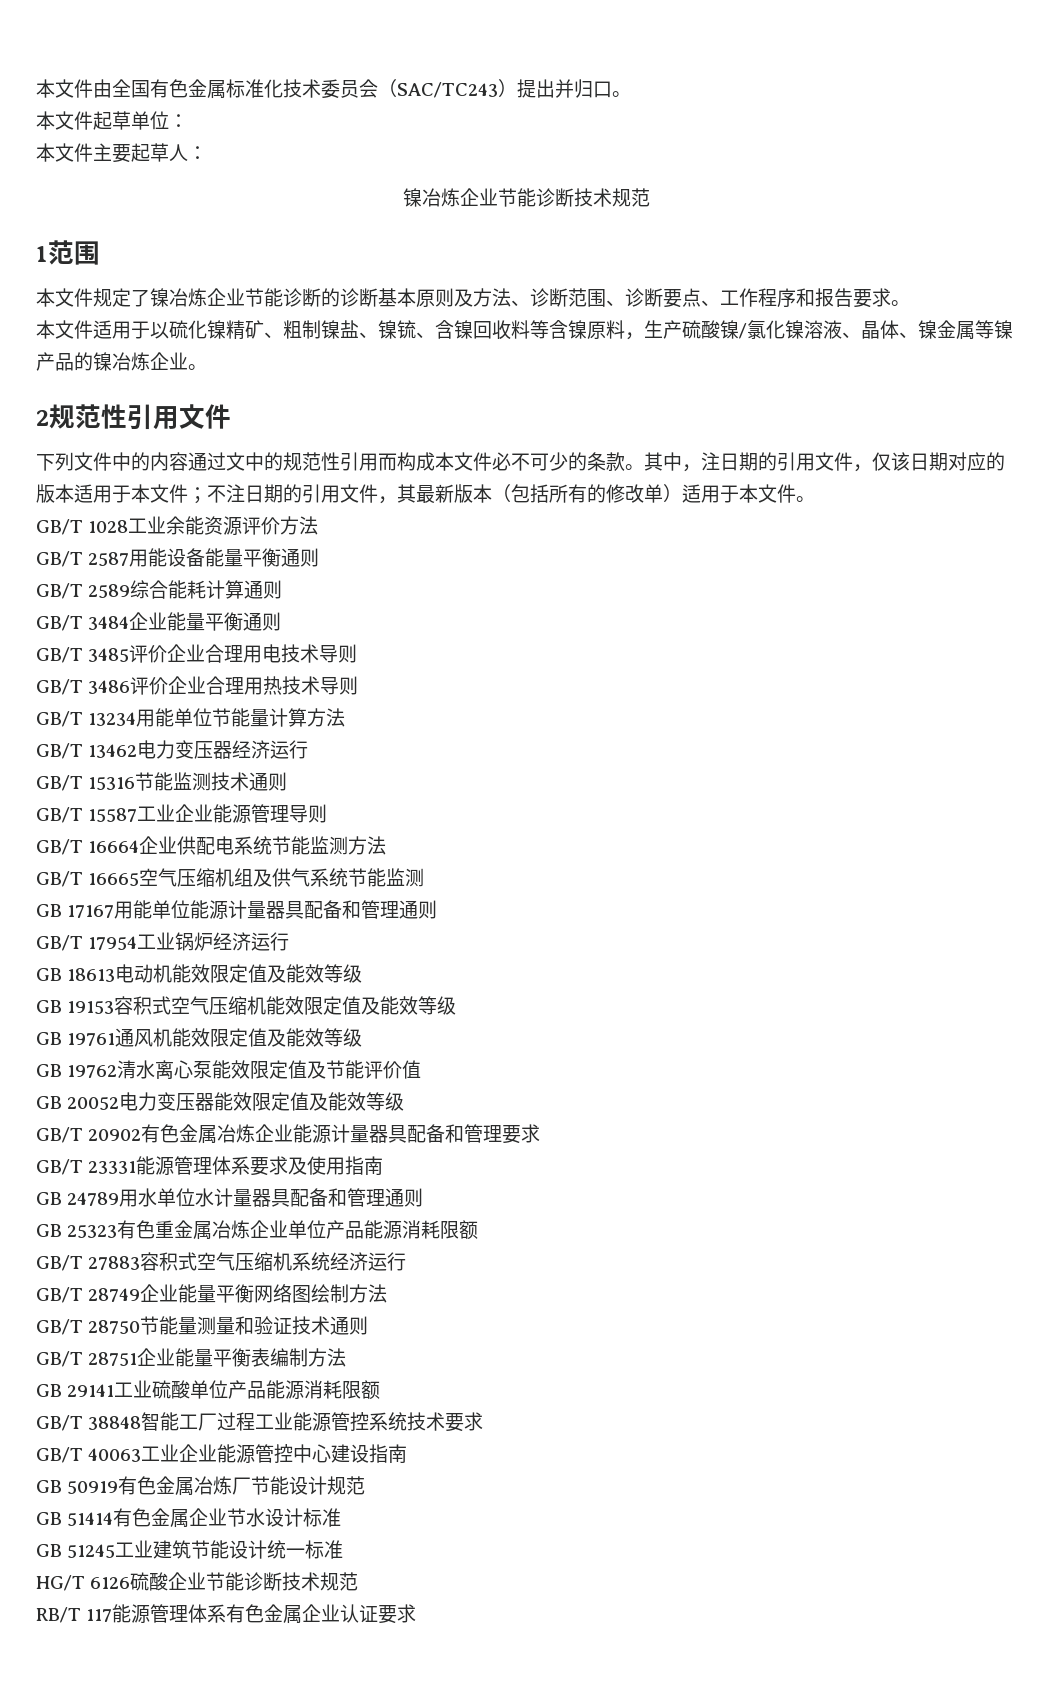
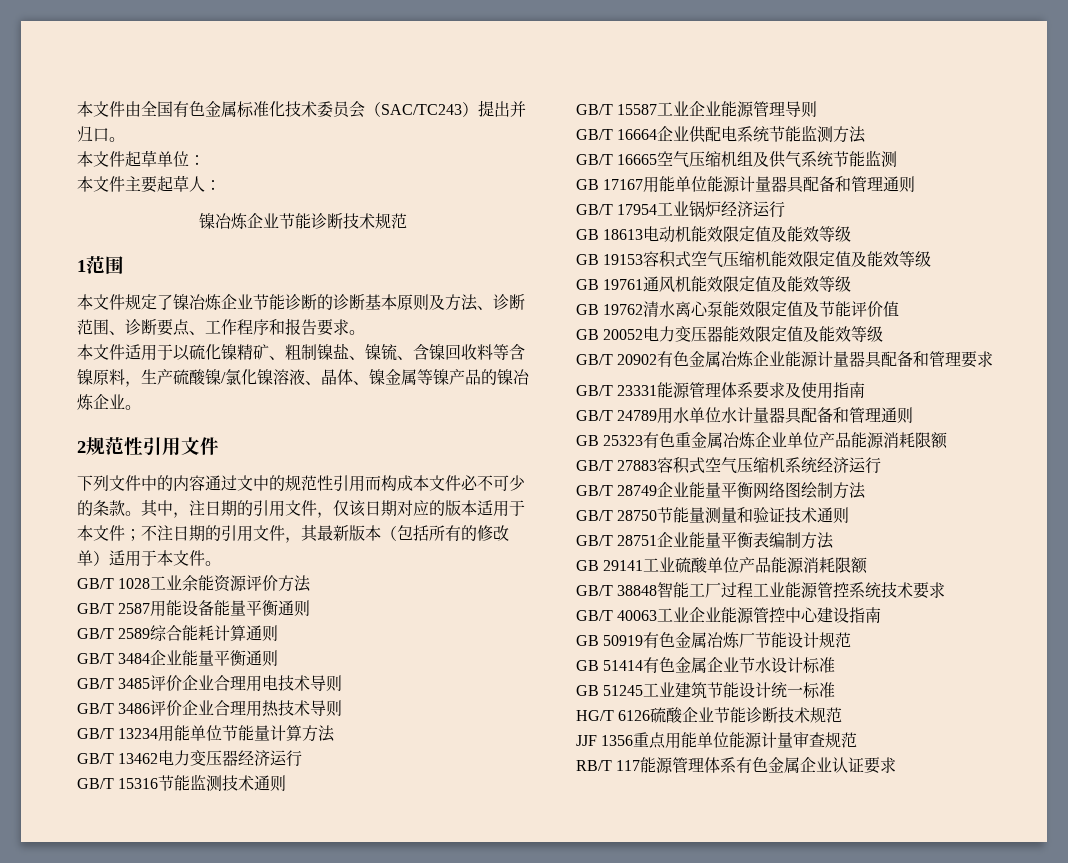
- GB 24789用水单位水计量器具配备和管理通则
+ GB/T 24789用水单位水计量器具配备和管理通则
+ JJF 1356重点用能单位能源计量审查规范

